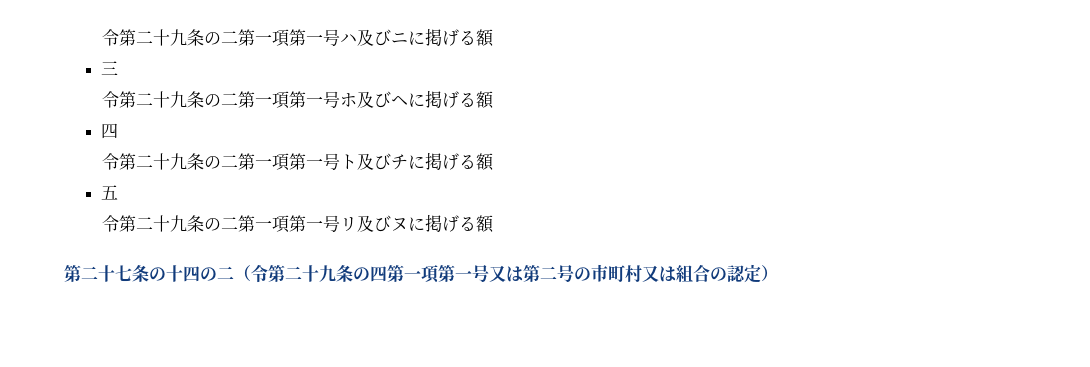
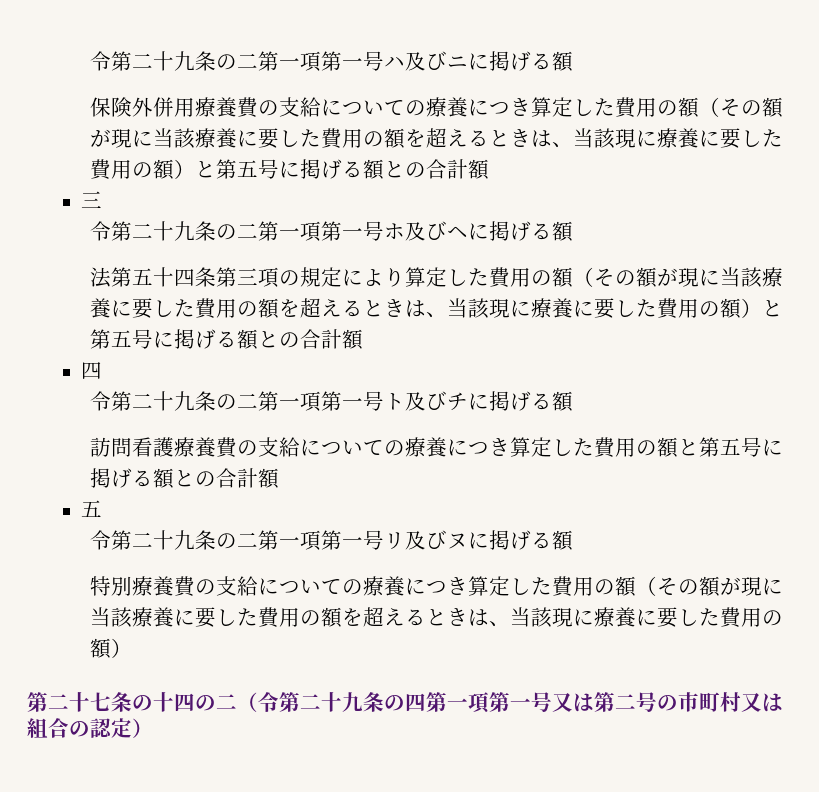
+ 保険外併用療養費の支給についての療養につき算定した費用の額（その額が現に当該療養に要した費用の額を超えるときは、当該現に療養に要した費用の額）と第五号に掲げる額との合計額
+ 法第五十四条第三項の規定により算定した費用の額（その額が現に当該療養に要した費用の額を超えるときは、当該現に療養に要した費用の額）と第五号に掲げる額との合計額
+ 訪問看護療養費の支給についての療養につき算定した費用の額と第五号に掲げる額との合計額
+ 特別療養費の支給についての療養につき算定した費用の額（その額が現に当該療養に要した費用の額を超えるときは、当該現に療養に要した費用の額）

